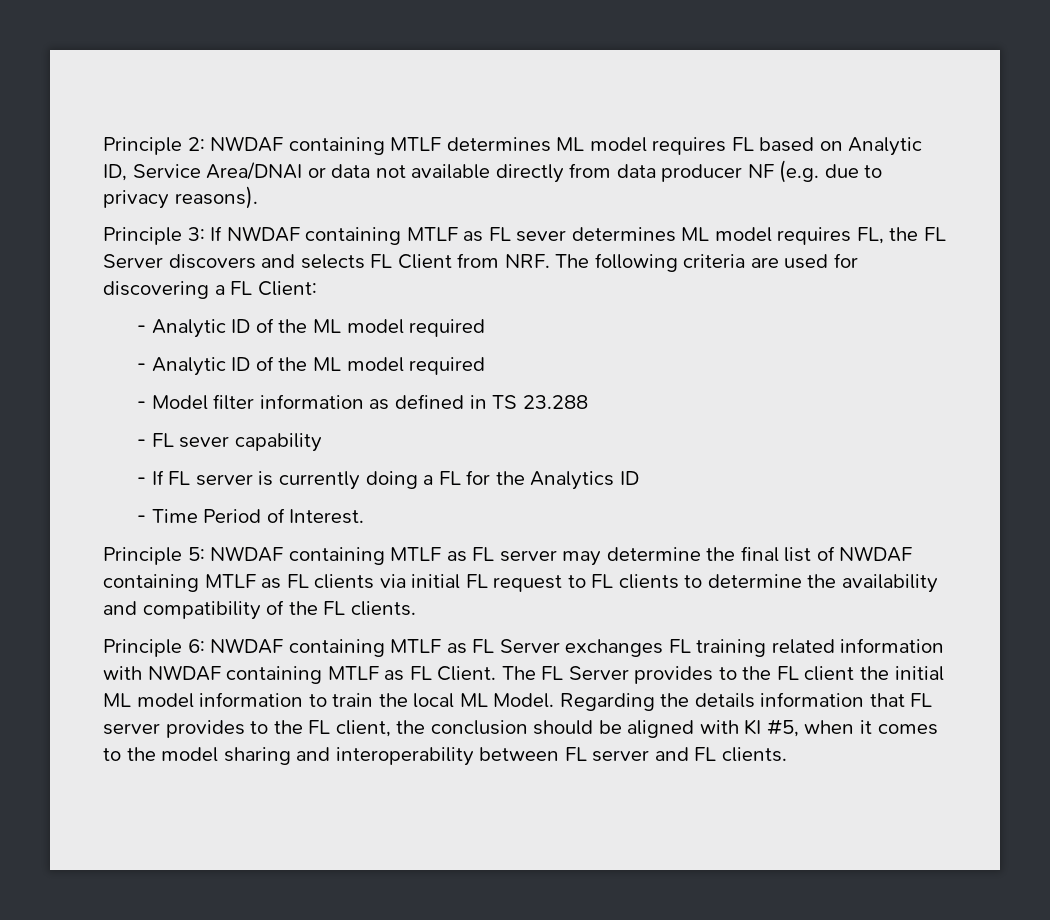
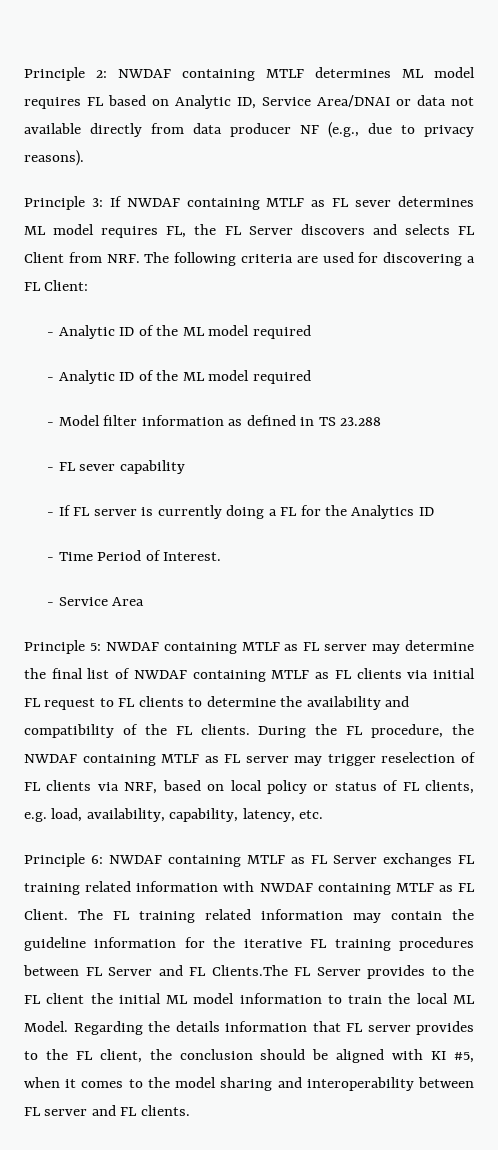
- Principle 2: NWDAF containing MTLF determines ML model requires FL based on Analytic ID, Service Area/DNAI or data not available directly from data producer NF (e.g. due to privacy reasons).
+ Principle 2: NWDAF containing MTLF determines ML model requires FL based on Analytic ID, Service Area/DNAI or data not available directly from data producer NF (e.g., due to privacy reasons).
+ - Service Area
+ During the FL procedure, the NWDAF containing MTLF as FL server may trigger reselection of FL clients via NRF, based on local policy or status of FL clients, e.g. load, availability, capability, latency, etc.
- The FL Server provides to the FL client the initial ML model information to train the local ML Model.
+ The FL training related information may contain the guideline information for the iterative FL training procedures between FL Server and FL Clients.The FL Server provides to the FL client the initial ML model information to train the local ML Model.

